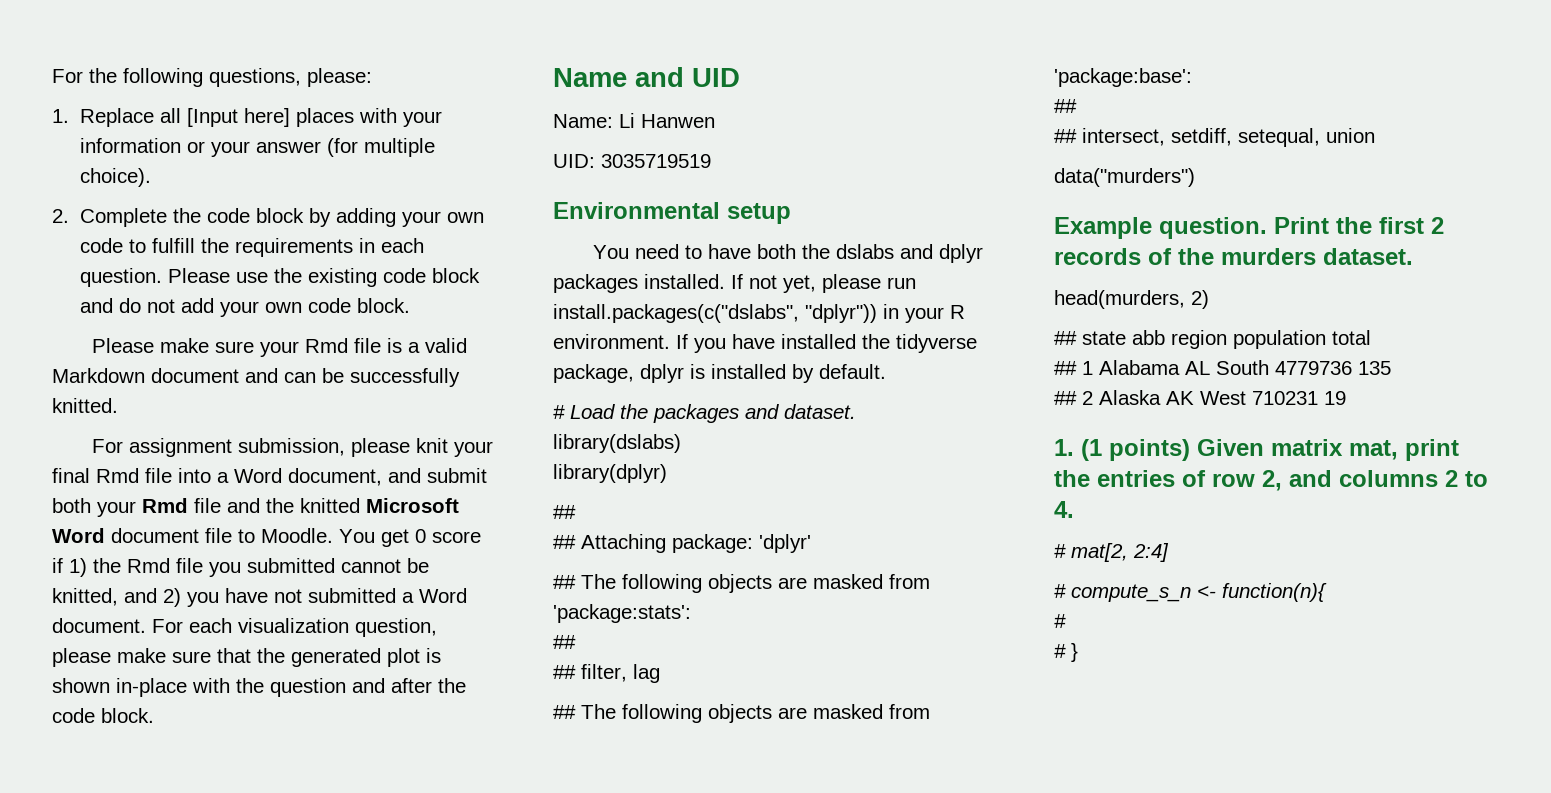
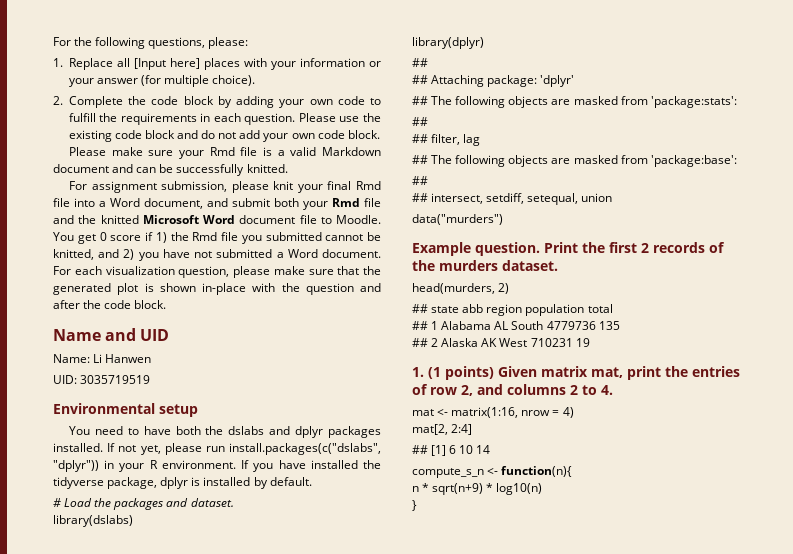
- # mat[2, 2:4]
- # compute_s_n <- function(n){
- #
- # }
+ mat <- matrix(1:16, nrow = 4)
+ mat[2, 2:4]
+ ## [1] 6 10 14
+ compute_s_n <- function(n){
+ n * sqrt(n+9) * log10(n)
+ }

